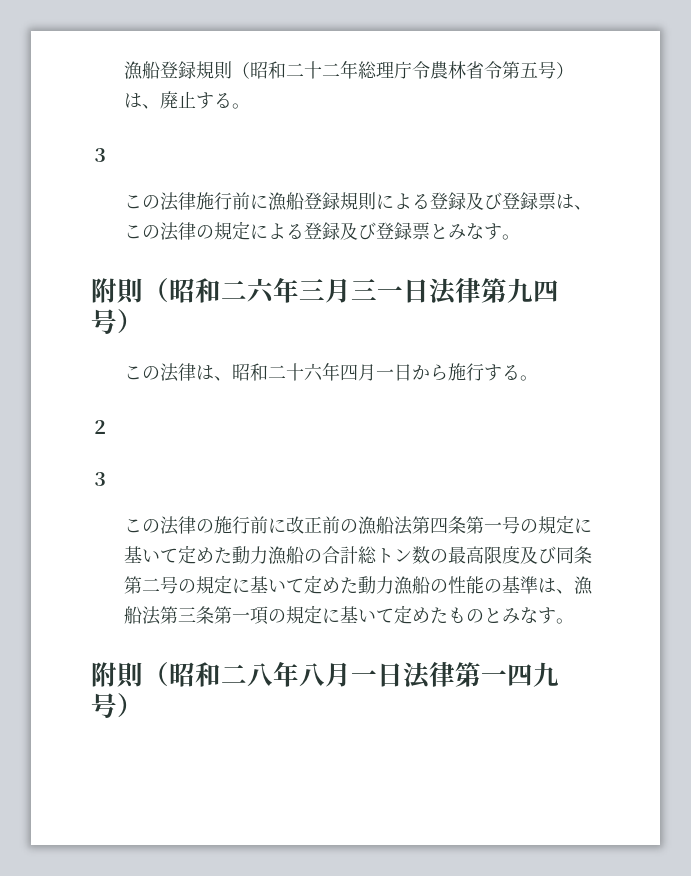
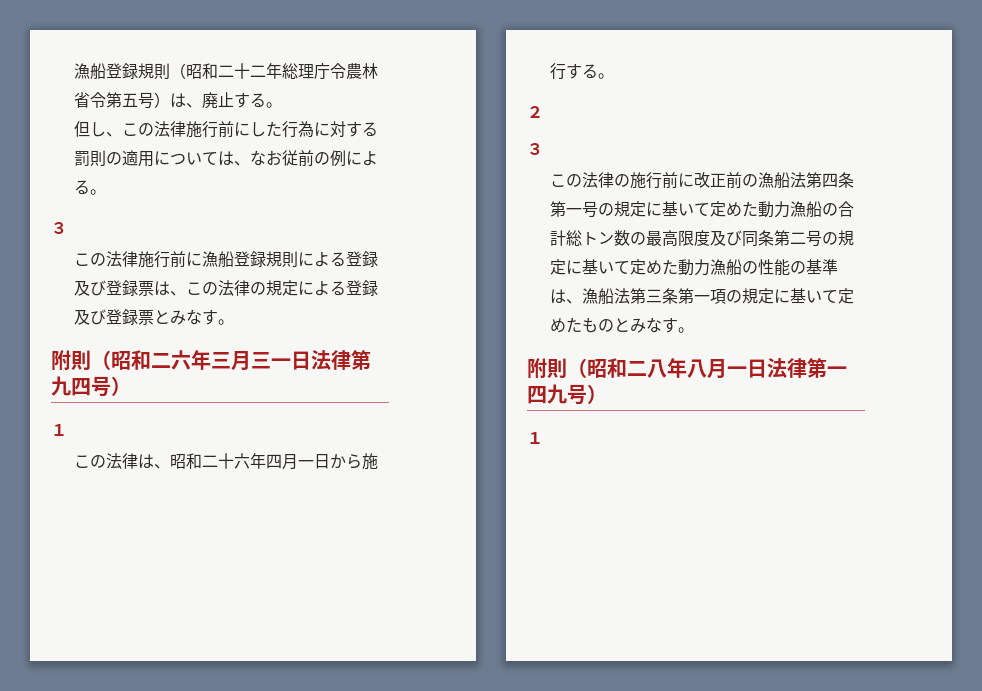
+ 但し、この法律施行前にした行為に対する罰則の適用については、なお従前の例による。
  附則（昭和二六年三月三一日法律第九四号）
+ １
  附則（昭和二八年八月一日法律第一四九号）
+ １

